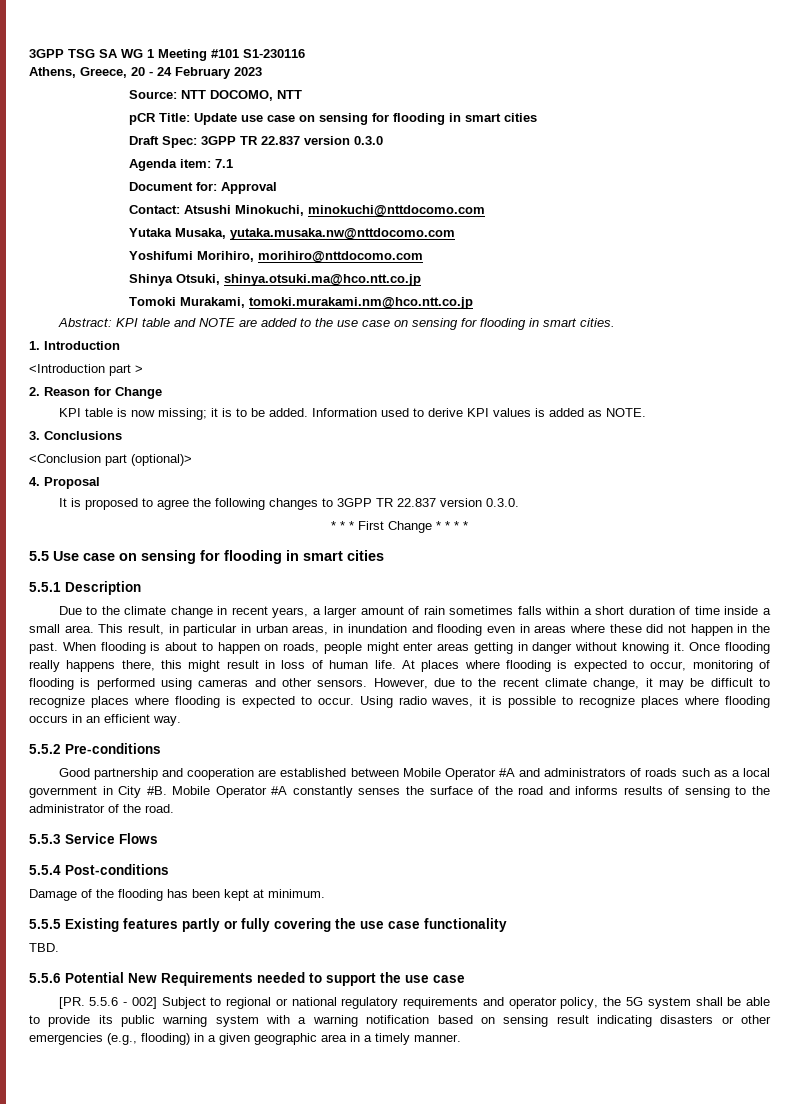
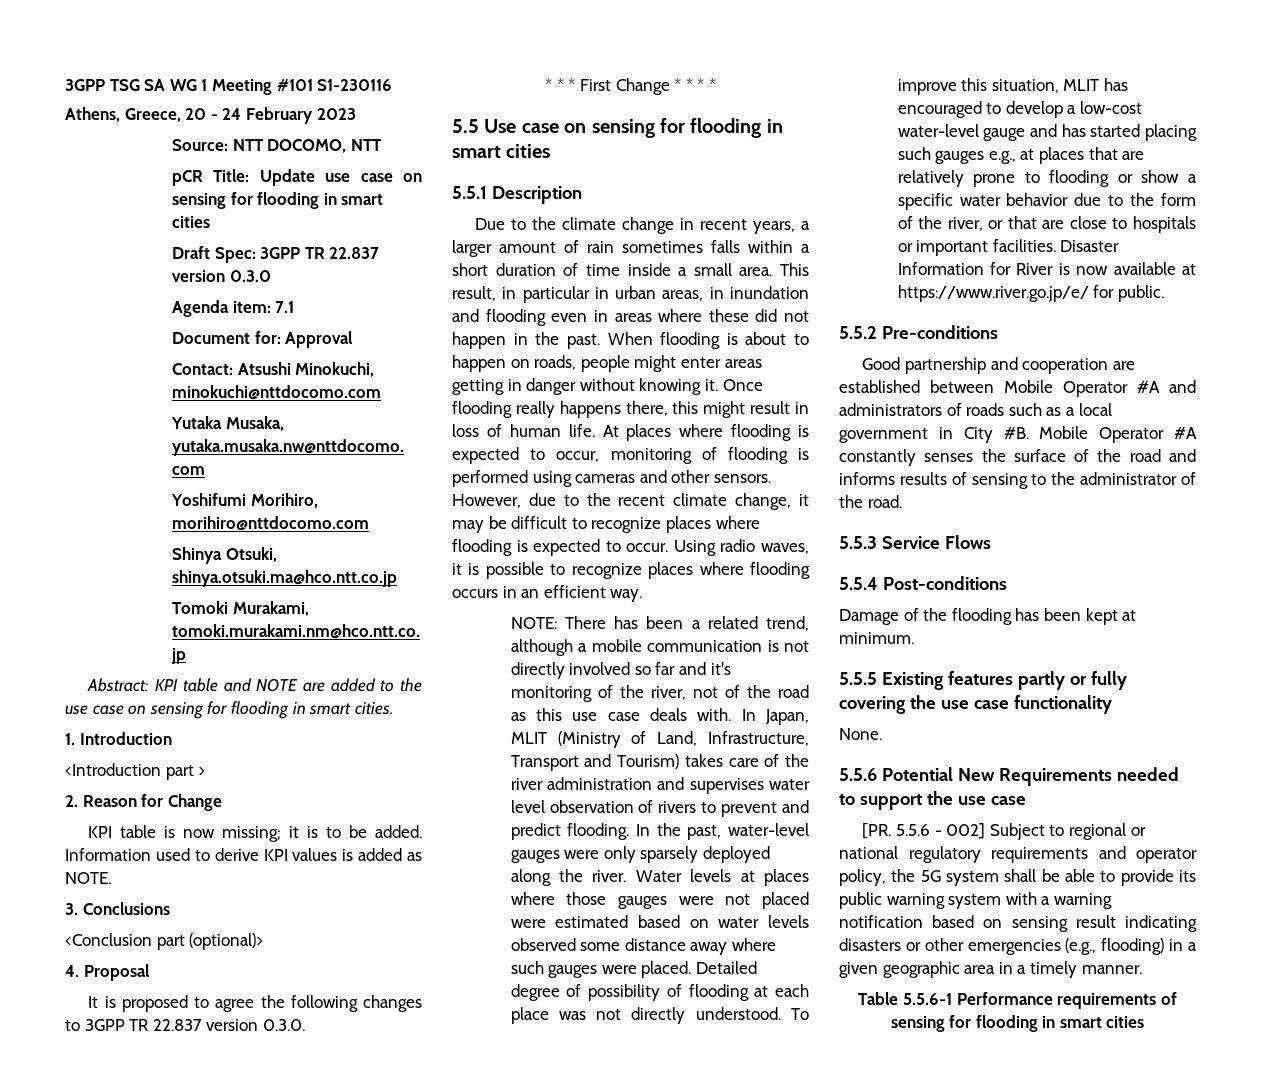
+ NOTE: There has been a related trend, although a mobile communication is not directly involved so far and it's monitoring of the river, not of the road as this use case deals with. In Japan, MLIT (Ministry of Land, Infrastructure, Transport and Tourism) takes care of the river administration and supervises water level observation of rivers to prevent and predict flooding. In the past, water-level gauges were only sparsely deployed along the river. Water levels at places where those gauges were not placed were estimated based on water levels observed some distance away where such gauges were placed. Detailed degree of possibility of flooding at each place was not directly understood. To improve this situation, MLIT has encouraged to develop a low-cost water-level gauge and has started placing such gauges e.g., at places that are relatively prone to flooding or show a specific water behavior due to the form of the river, or that are close to hospitals or important facilities. Disaster Information for River is now available at https://www.river.go.jp/e/ for public.
- TBD.
+ None.
+ Table 5.5.6-1 Performance requirements of sensing for flooding in smart cities

